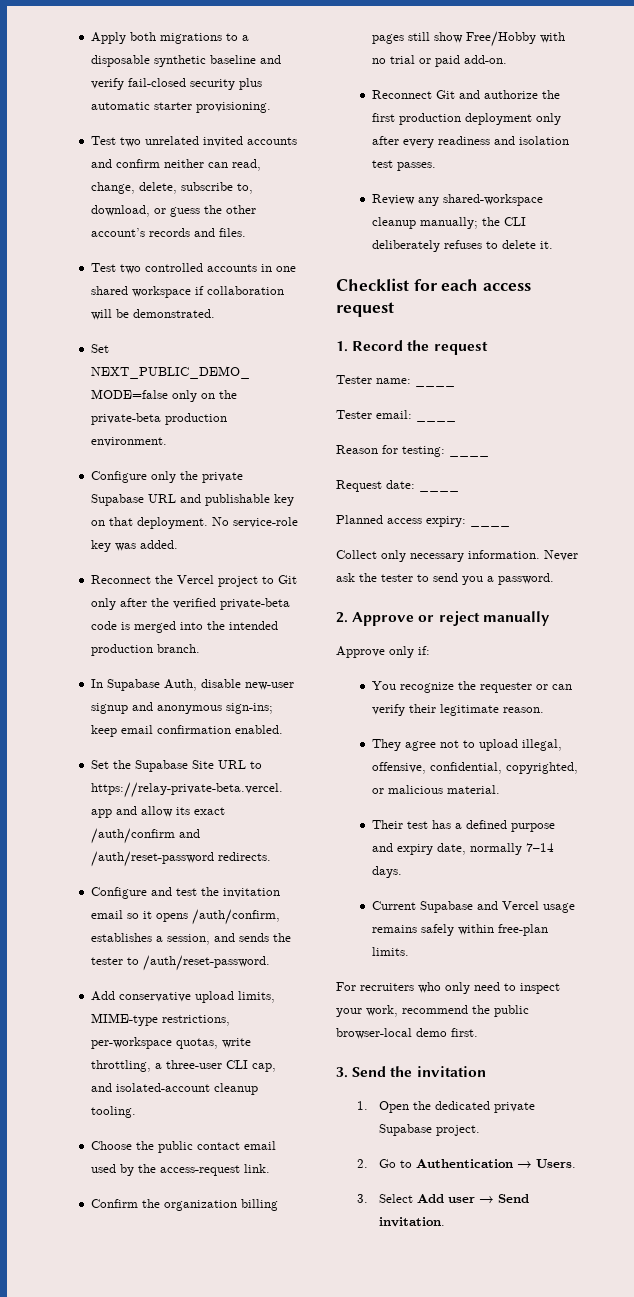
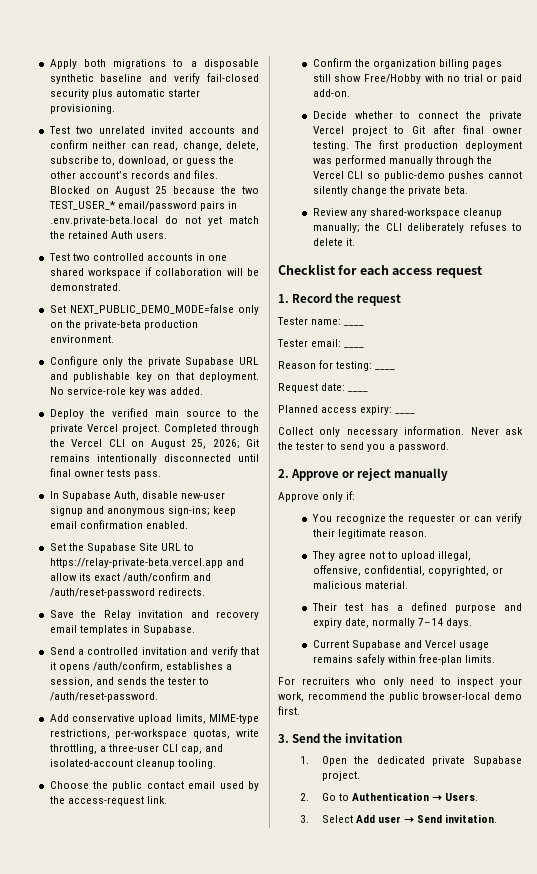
+ Blocked on August 25 because the two TEST_USER_* email/password pairs in .env.private-beta.local do not yet match the retained Auth users.
- Reconnect the Vercel project to Git only after the verified private-beta code is merged into the intended production branch.
+ Deploy the verified main source to the private Vercel project. Completed through the Vercel CLI on August 25, 2026; Git remains intentionally disconnected until final owner tests pass.
- Configure and test the invitation email so it opens /auth/confirm, establishes a session, and sends the tester to /auth/reset-password.
+ Save the Relay invitation and recovery email templates in Supabase.
+ Send a controlled invitation and verify that it opens /auth/confirm, establishes a session, and sends the tester to /auth/reset-password.
- Reconnect Git and authorize the first production deployment only after every readiness and isolation test passes.
+ Decide whether to connect the private Vercel project to Git after final owner testing. The first production deployment was performed manually through the Vercel CLI so public-demo pushes cannot silently change the private beta.

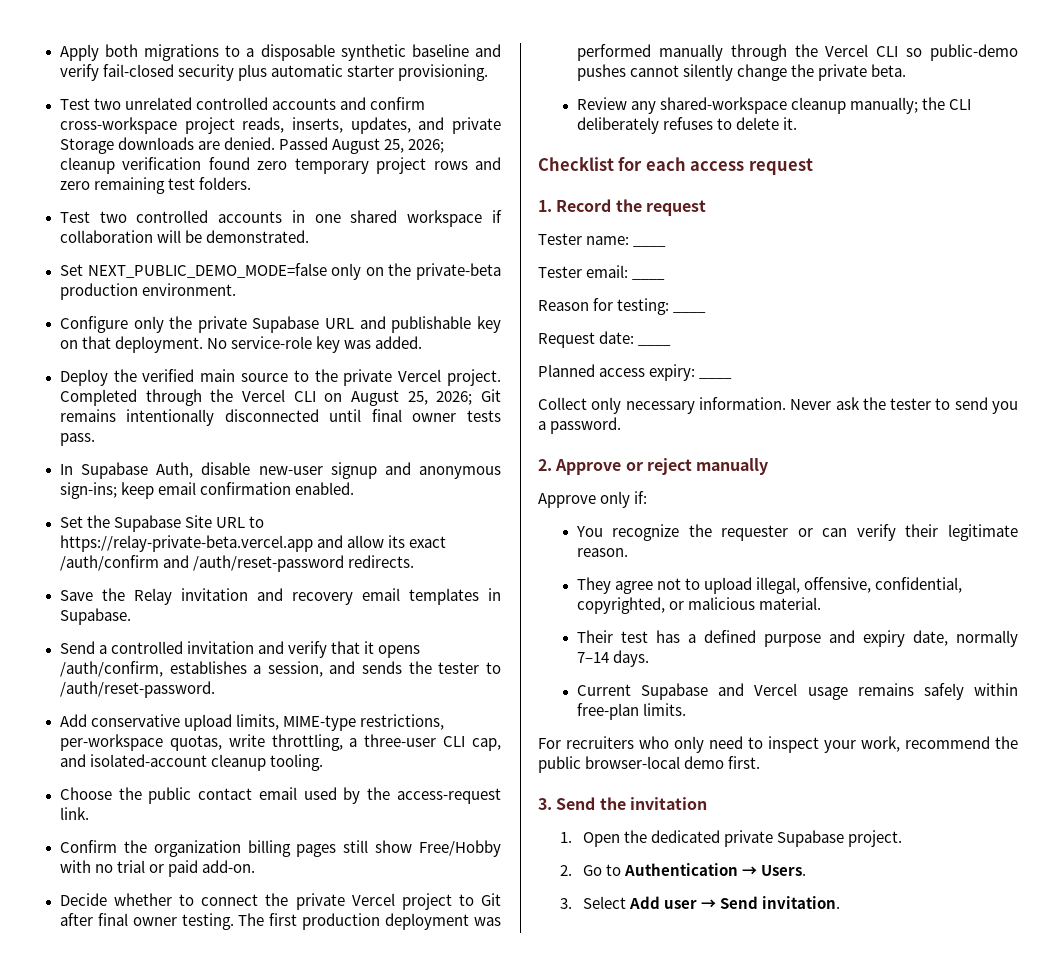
- Test two unrelated invited accounts and confirm neither can read, change, delete, subscribe to, download, or guess the other account’s records and files. Blocked on August 25 because the two TEST_USER_* email/password pairs in .env.private-beta.local do not yet match the retained Auth users.
+ Test two unrelated controlled accounts and confirm cross-workspace project reads, inserts, updates, and private Storage downloads are denied. Passed August 25, 2026; cleanup verification found zero temporary project rows and zero remaining test folders.

